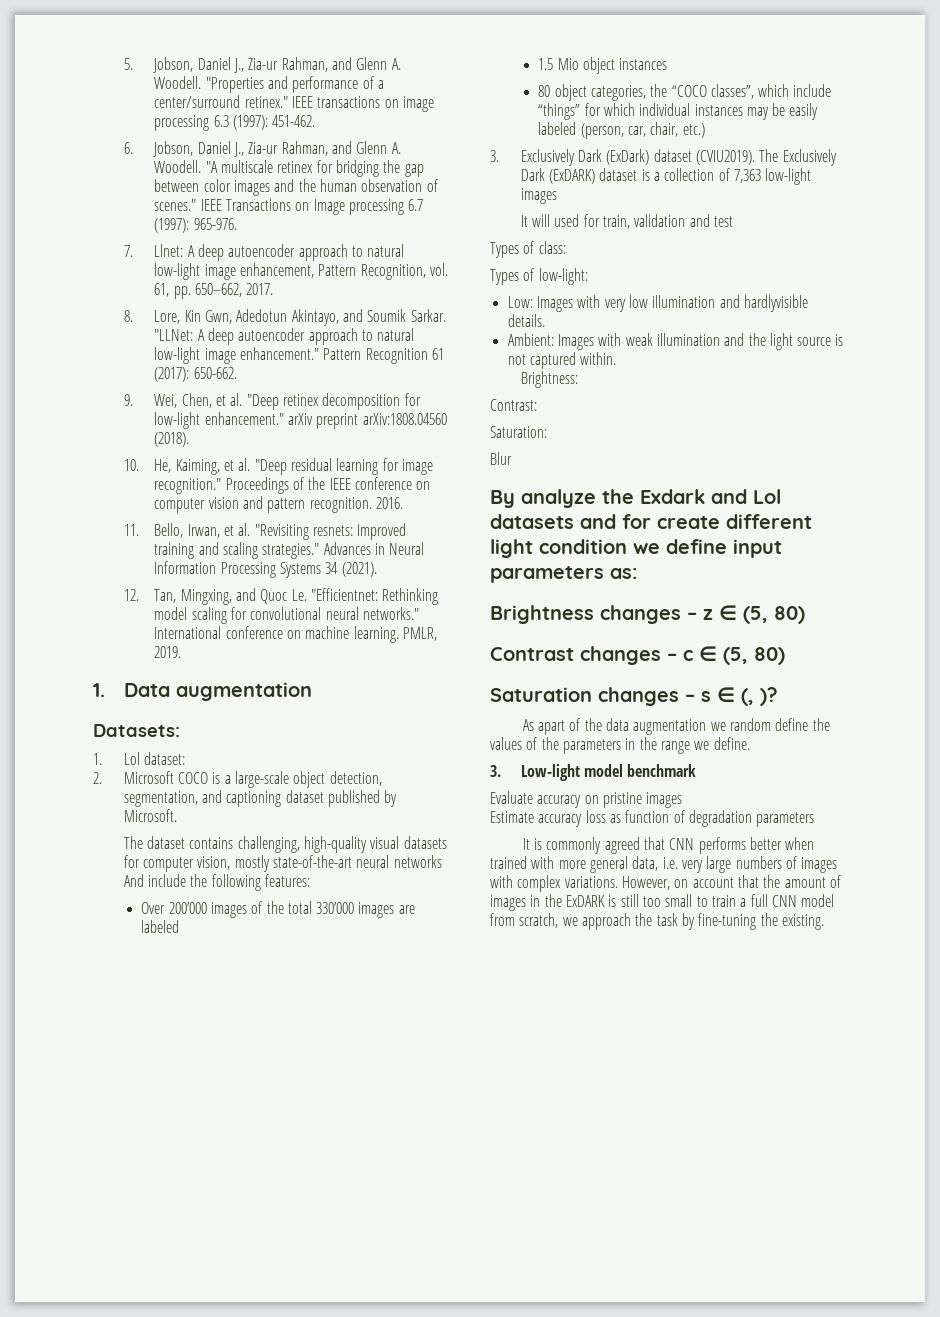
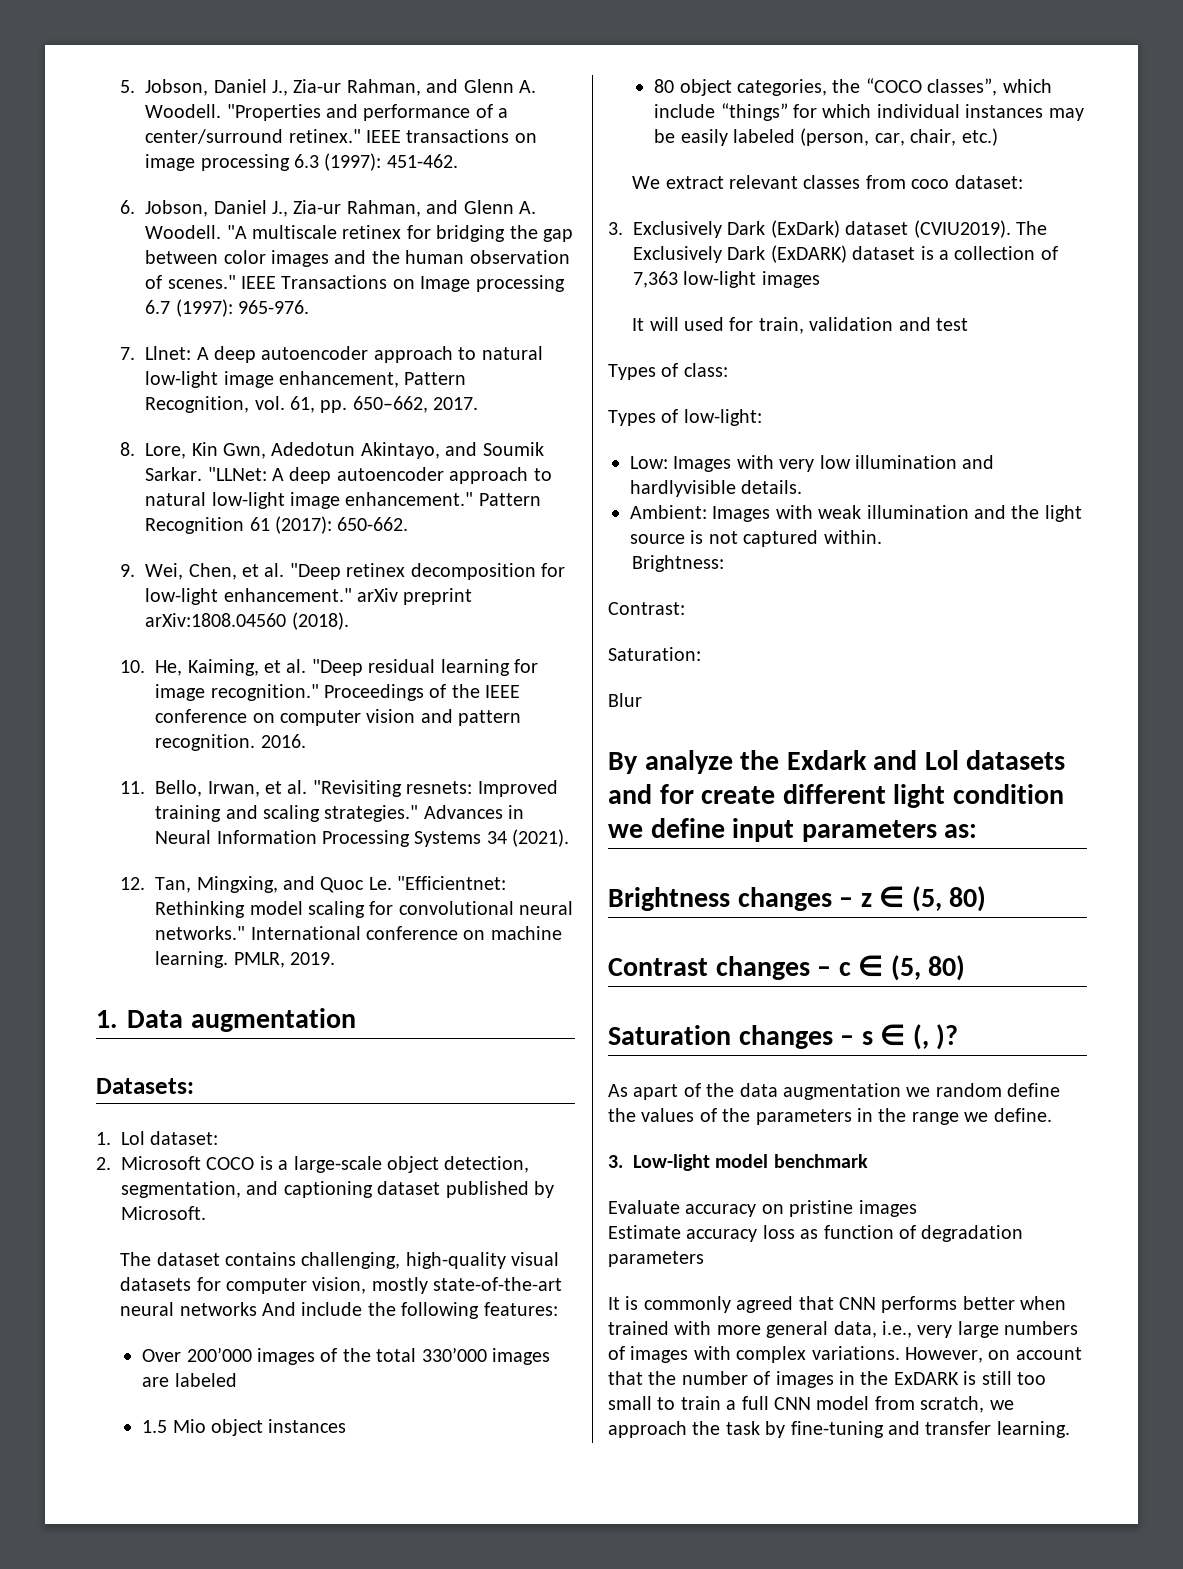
+ We extract relevant classes from coco dataset:
- It is commonly agreed that CNN performs better when trained with more general data, i.e. very large numbers of images with complex variations.
+ It is commonly agreed that CNN performs better when trained with more general data, i.e., very large numbers of images with complex variations.
- However, on account that the amount of images in the ExDARK is still too small to train a full CNN model from scratch, we approach the task by fine-tuning the existing.
+ However, on account that the number of images in the ExDARK is still too small to train a full CNN model from scratch, we approach the task by fine-tuning and transfer learning.

